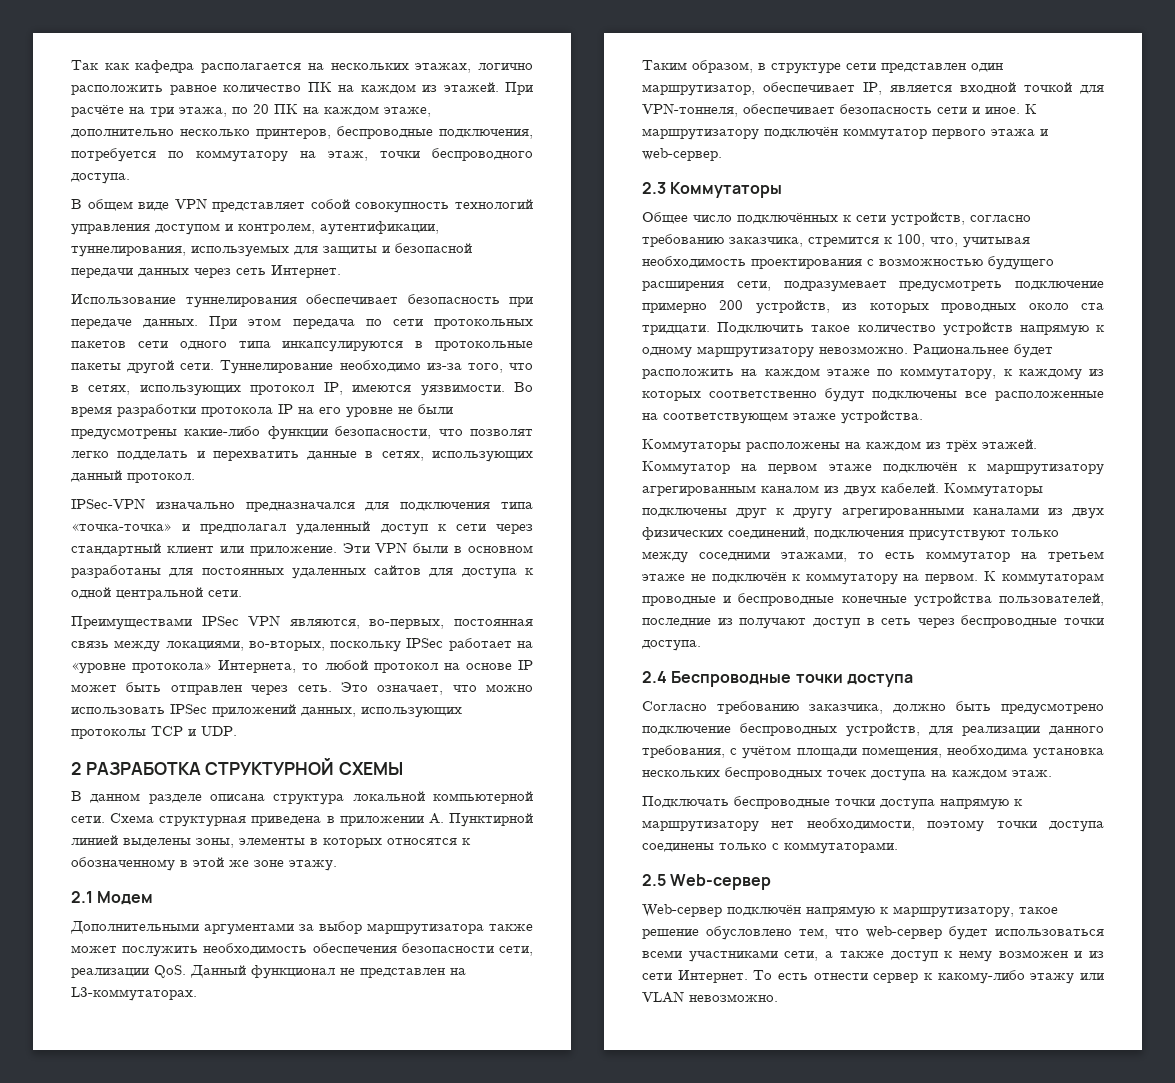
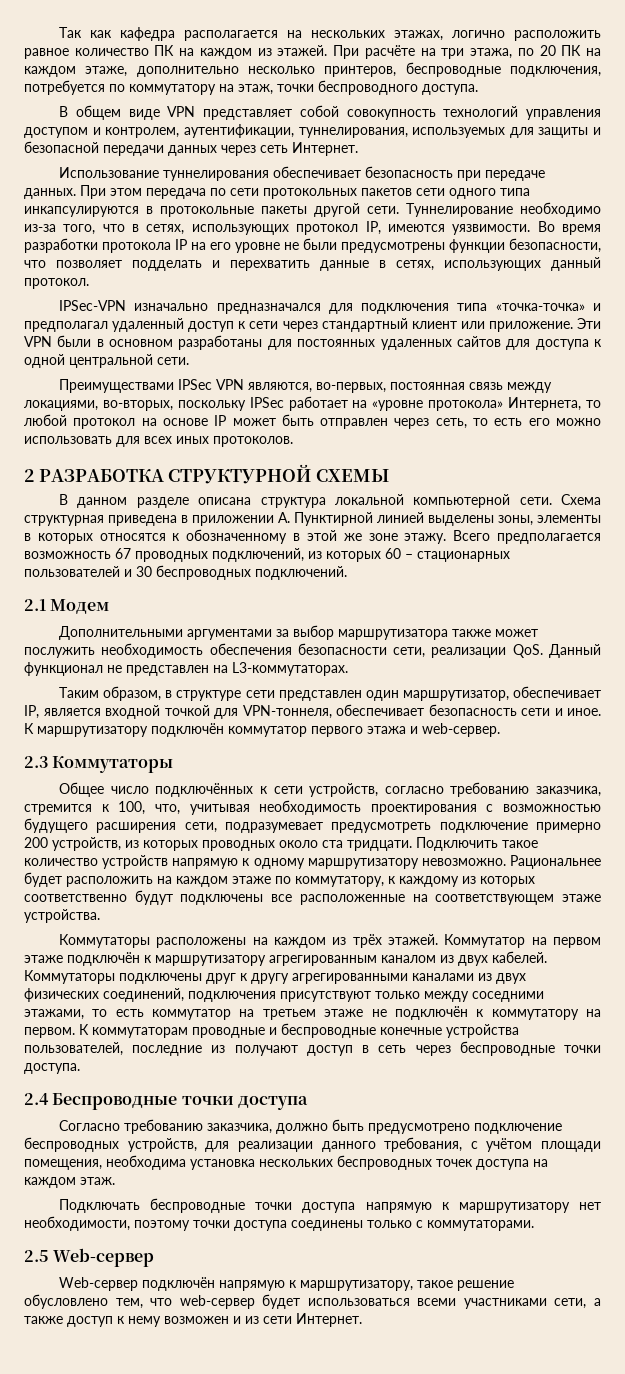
- Во время разработки протокола IP на его уровне не были предусмотрены какие-либо функции безопасности, что позволят легко подделать и перехватить данные в сетях, использующих данный протокол.
+ Во время разработки протокола IP на его уровне не были предусмотрены функции безопасности, что позволяет подделать и перехватить данные в сетях, использующих данный протокол.
- Преимуществами IPSec VPN являются, во-первых, постоянная связь между локациями, во-вторых, поскольку IPSec работает на «уровне протокола» Интернета, то любой протокол на основе IP может быть отправлен через сеть. Это означает, что можно использовать IPSec приложений данных, использующих протоколы TCP и UDP.
+ Преимуществами IPSec VPN являются, во-первых, постоянная связь между локациями, во-вторых, поскольку IPSec работает на «уровне протокола» Интернета, то любой протокол на основе IP может быть отправлен через сеть, то есть его можно использовать для всех иных протоколов.
+ Всего предполагается возможность 67 проводных подключений, из которых 60 – стационарных пользователей и 30 беспроводных подключений.
- То есть отнести сервер к какому-либо этажу или VLAN невозможно.

